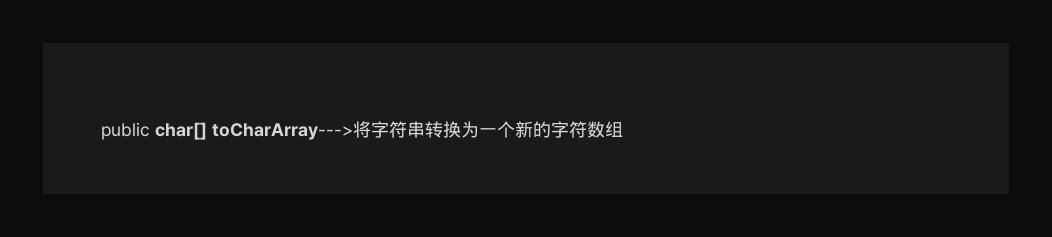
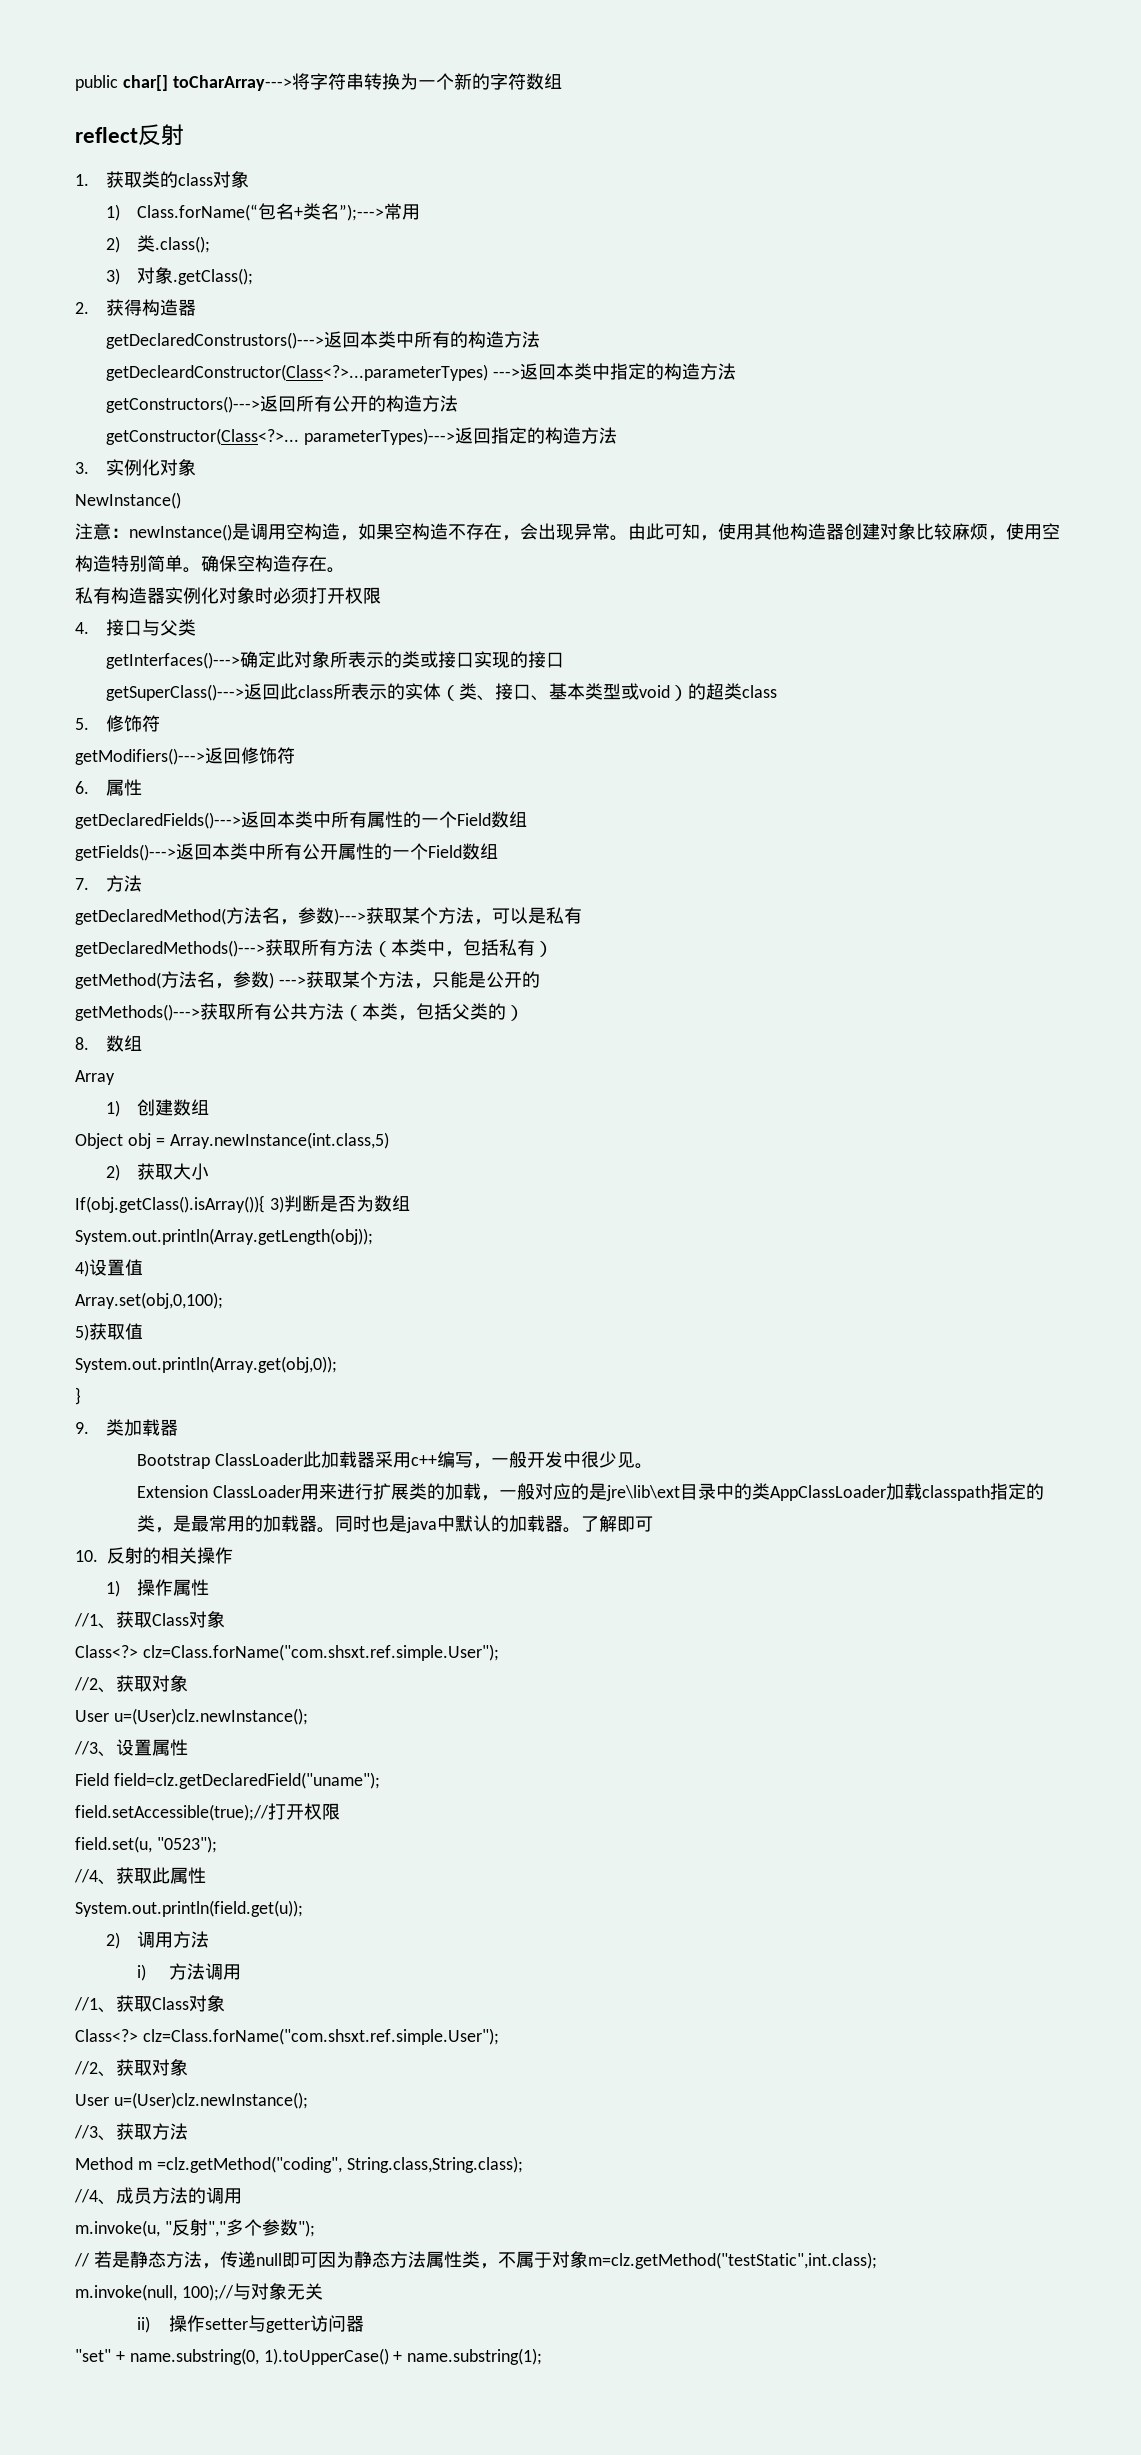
+ reflect反射
+ 1.获取类的class对象
+ 1) Class.forName(“包名+类名”);--->常用
+ 2)类.class();
+ 3)对象.getClass();
+ 2.获得构造器
+ getDeclaredConstrustors()--->返回本类中所有的构造方法
+ getDecleardConstructor(Class<?>...parameterTypes) --->返回本类中指定的构造方法
+ getConstructors()--->返回所有公开的构造方法
+ getConstructor(Class<?>... parameterTypes)--->返回指定的构造方法
+ 3.实例化对象
+ NewInstance()
+ 注意：newInstance()是调用空构造，如果空构造不存在，会出现异常。由此可知，使用其他构造器创建对象比较麻烦，使用空构造特别简单。确保空构造存在。
+ 私有构造器实例化对象时必须打开权限
+ 4.接口与父类
+ getInterfaces()--->确定此对象所表示的类或接口实现的接口
+ getSuperClass()--->返回此class所表示的实体（类、接口、基本类型或void）的超类class
+ 5.修饰符
+ getModifiers()--->返回修饰符
+ 6.属性
+ getDeclaredFields()--->返回本类中所有属性的一个Field数组
+ getFields()--->返回本类中所有公开属性的一个Field数组
+ 7.方法
+ getDeclaredMethod(方法名，参数)--->获取某个方法，可以是私有
+ getDeclaredMethods()--->获取所有方法（本类中，包括私有）
+ getMethod(方法名，参数) --->获取某个方法，只能是公开的
+ getMethods()--->获取所有公共方法（本类，包括父类的）
+ 8.数组
+ Array
+ 1)创建数组
+ Object obj = Array.newInstance(int.class,5)
+ 2)获取大小
+ If(obj.getClass().isArray()){ 3)判断是否为数组
+ System.out.println(Array.getLength(obj));
+ 4)设置值
+ Array.set(obj,0,100);
+ 5)获取值
+ System.out.println(Array.get(obj,0));
+ }
+ 9.类加载器
+ Bootstrap ClassLoader此加载器采用c++编写，一般开发中很少见。
+ Extension ClassLoader用来进行扩展类的加载，一般对应的是jre\lib\ext目录中的类AppClassLoader加载classpath指定的类，是最常用的加载器。同时也是java中默认的加载器。了解即可
+ 10.反射的相关操作
+ 1)操作属性
+ //1、获取Class对象
+ Class<?> clz=Class.forName("com.shsxt.ref.simple.User");
+ //2、获取对象
+ User u=(User)clz.newInstance();
+ //3、设置属性
+ Field field=clz.getDeclaredField("uname");
+ field.setAccessible(true);//打开权限
+ field.set(u, "0523");
+ //4、获取此属性
+ System.out.println(field.get(u));
+ 2)调用方法
+ i)方法调用
+ //1、获取Class对象
+ Class<?> clz=Class.forName("com.shsxt.ref.simple.User");
+ //2、获取对象
+ User u=(User)clz.newInstance();
+ //3、获取方法
+ Method m =clz.getMethod("coding", String.class,String.class);
+ //4、成员方法的调用
+ m.invoke(u, "反射","多个参数");
+ // 若是静态方法，传递null即可因为静态方法属性类，不属于对象m=clz.getMethod("testStatic",int.class);
+ m.invoke(null, 100);//与对象无关
+ ii)操作setter与getter访问器
+ "set" + name.substring(0, 1).toUpperCase() + name.substring(1);

